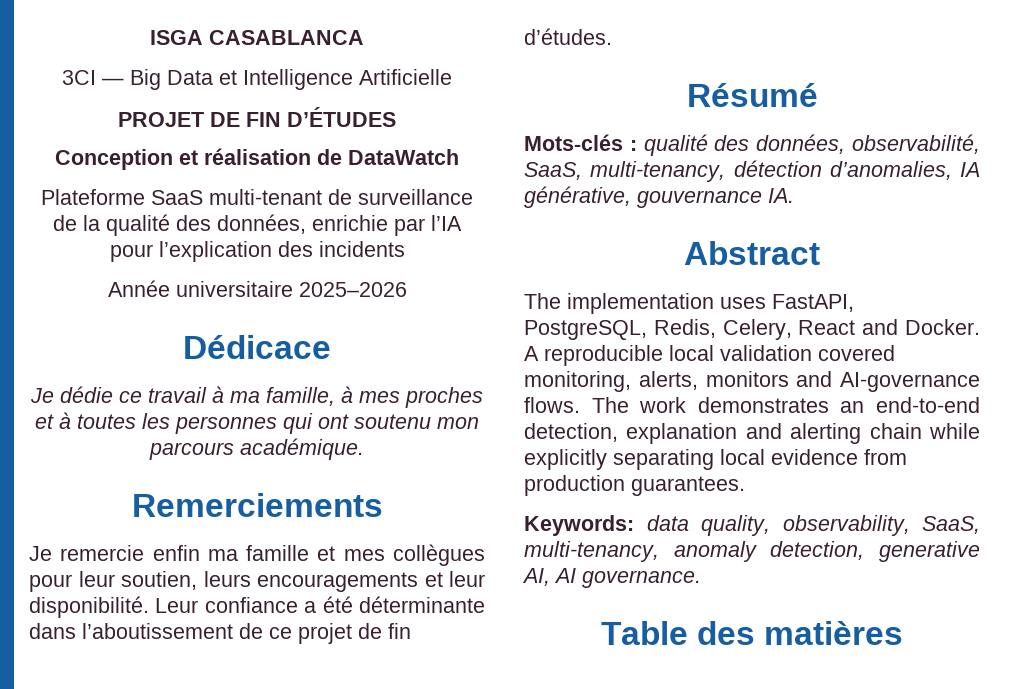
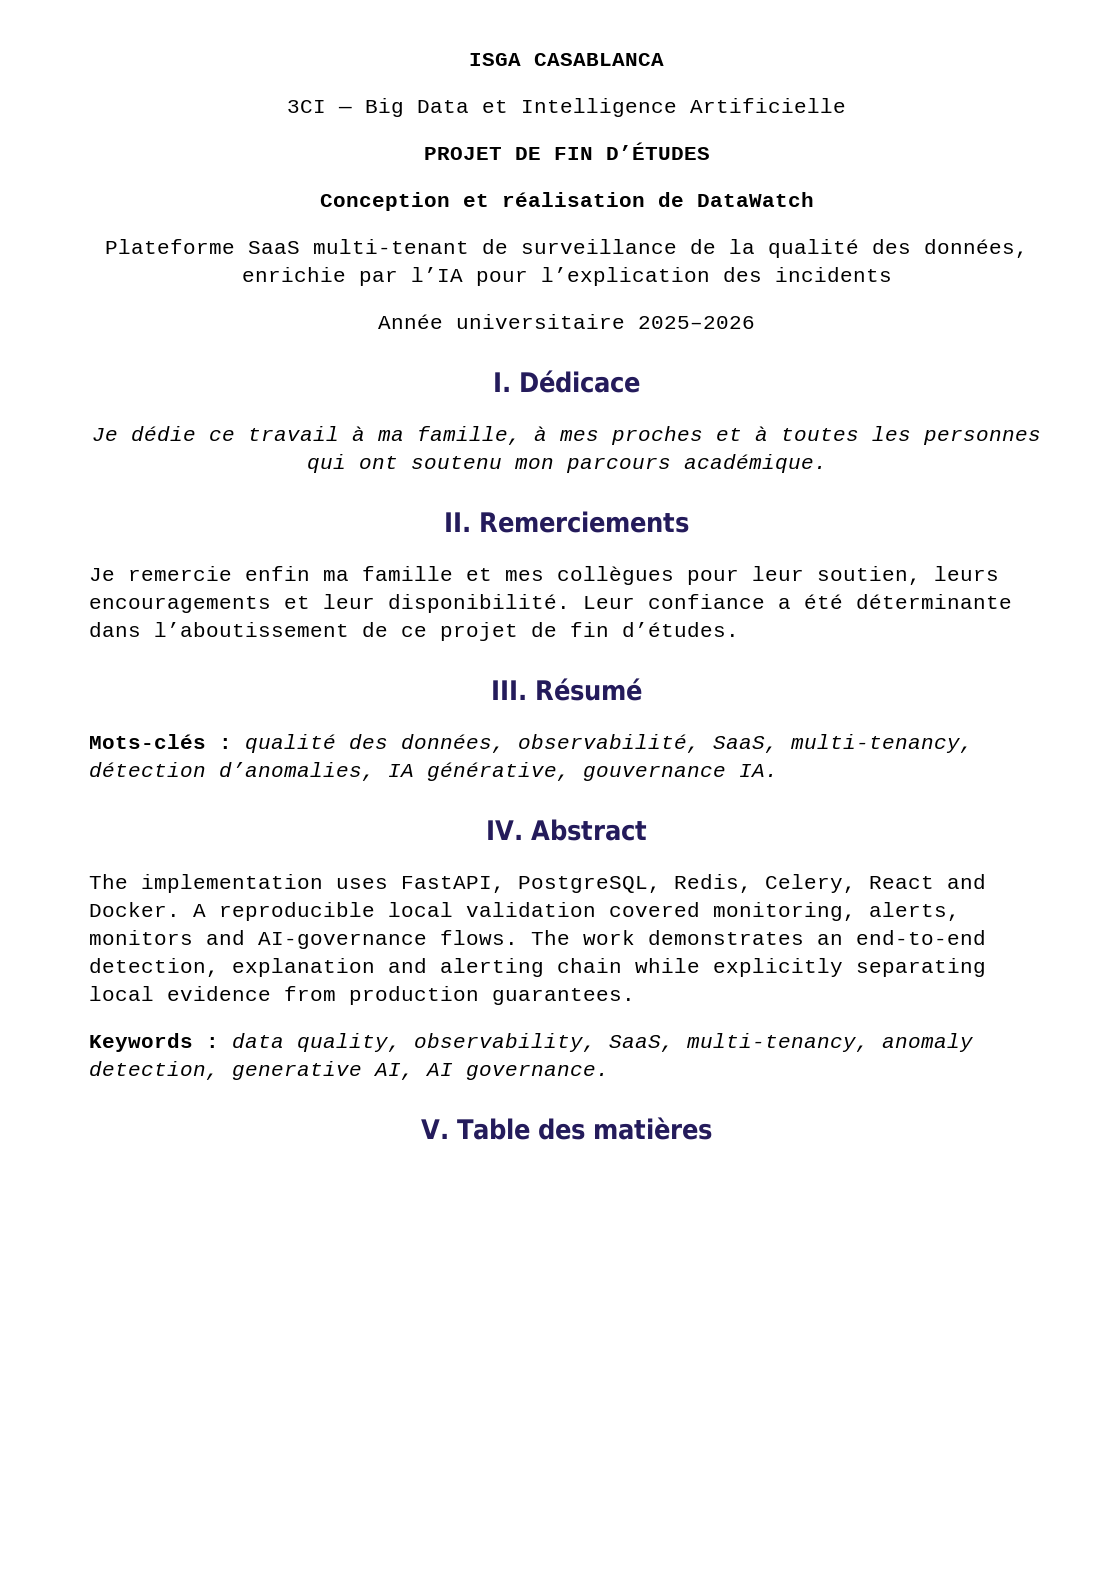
- Dédicace
+ I. Dédicace
- Remerciements
+ II. Remerciements
- Résumé
+ III. Résumé
- Abstract
+ IV. Abstract
- Keywords: data quality, observability, SaaS, multi-tenancy, anomaly detection, generative AI, AI governance.
+ Keywords : data quality, observability, SaaS, multi-tenancy, anomaly detection, generative AI, AI governance.
- Table des matières
+ V. Table des matières

